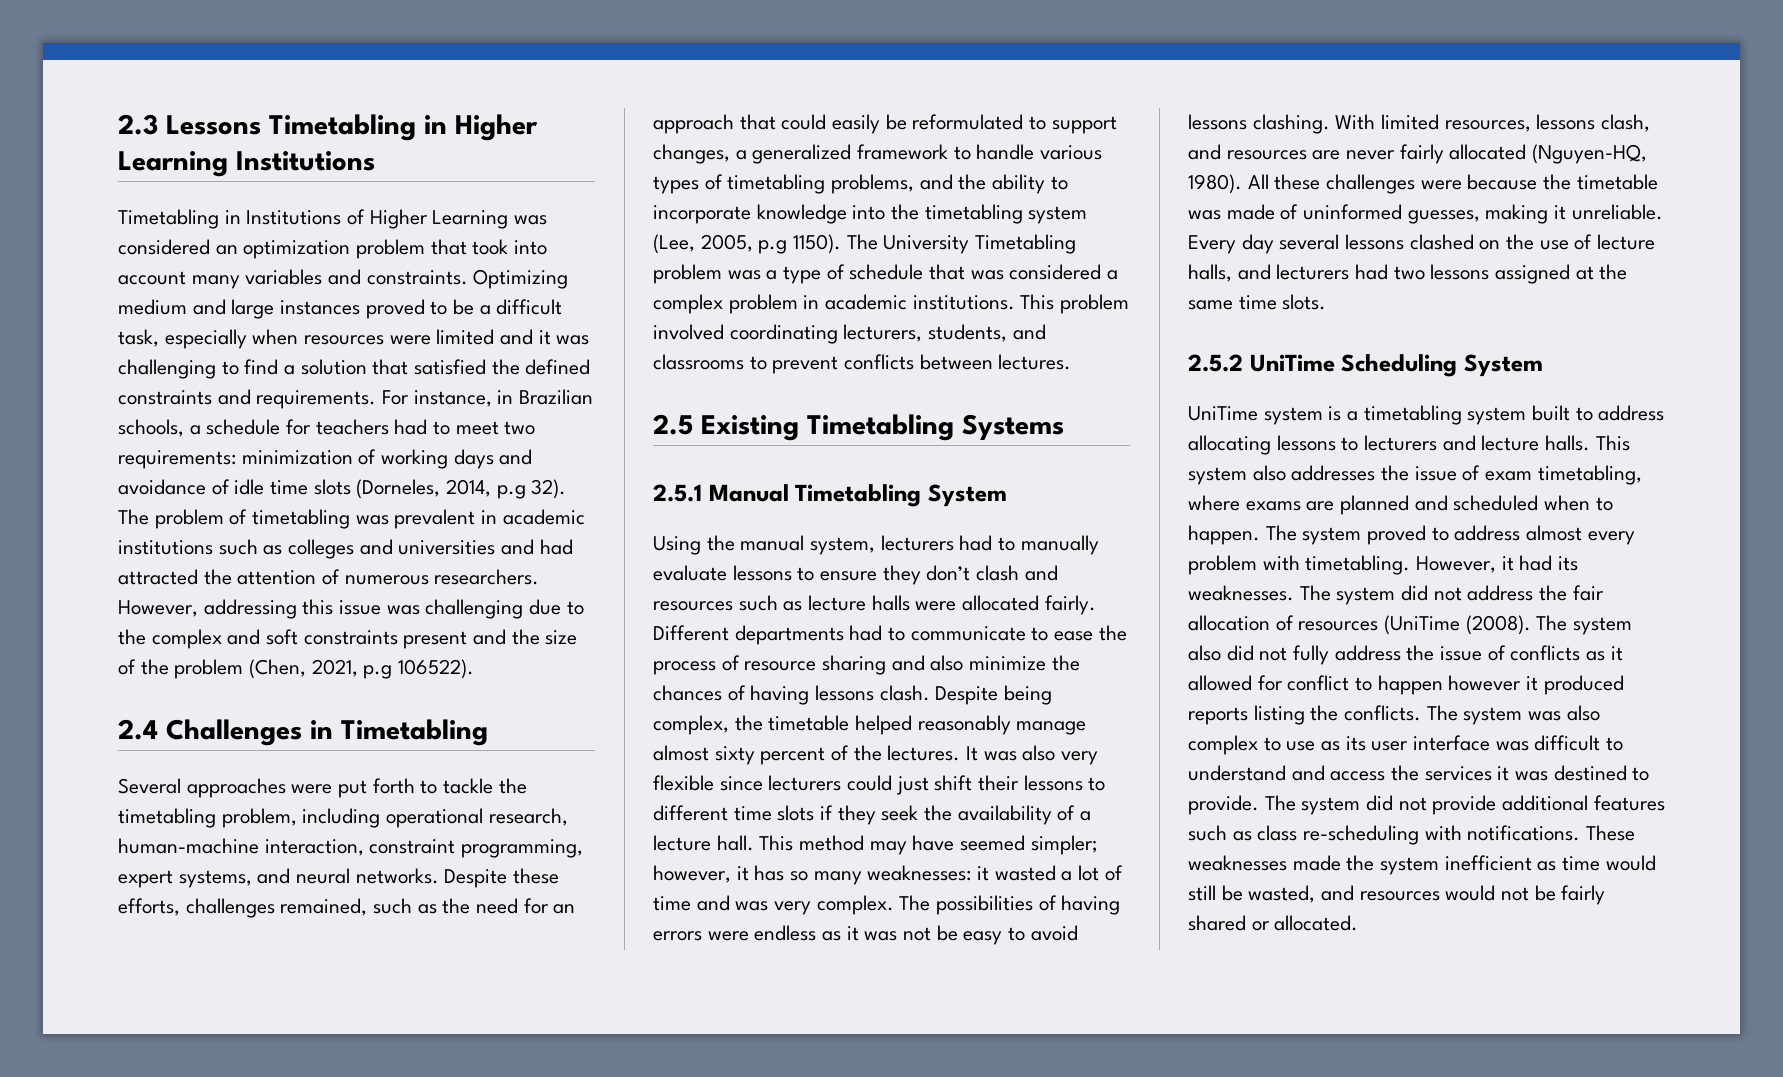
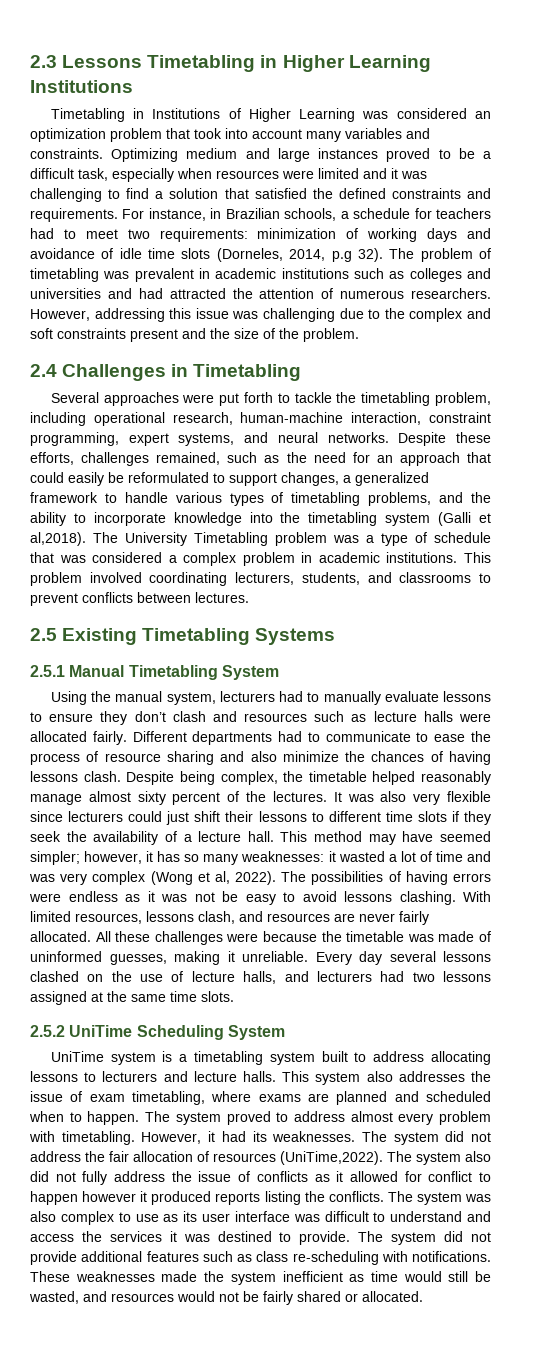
- However, addressing this issue was challenging due to the complex and soft constraints present and the size of the problem (Chen, 2021, p.g 106522).
+ However, addressing this issue was challenging due to the complex and soft constraints present and the size of the problem.
- Despite these efforts, challenges remained, such as the need for an approach that could easily be reformulated to support changes, a generalized framework to handle various types of timetabling problems, and the ability to incorporate knowledge into the timetabling system (Lee, 2005, p.g 1150).
+ Despite these efforts, challenges remained, such as the need for an approach that could easily be reformulated to support changes, a generalized framework to handle various types of timetabling problems, and the ability to incorporate knowledge into the timetabling system (Galli et al,2018).
- This method may have seemed simpler; however, it has so many weaknesses: it wasted a lot of time and was very complex.
+ This method may have seemed simpler; however, it has so many weaknesses: it wasted a lot of time and was very complex (Wong et al, 2022).
- With limited resources, lessons clash, and resources are never fairly allocated (Nguyen-HQ, 1980).
+ With limited resources, lessons clash, and resources are never fairly allocated.
- The system did not address the fair allocation of resources (UniTime (2008).
+ The system did not address the fair allocation of resources (UniTime,2022).

